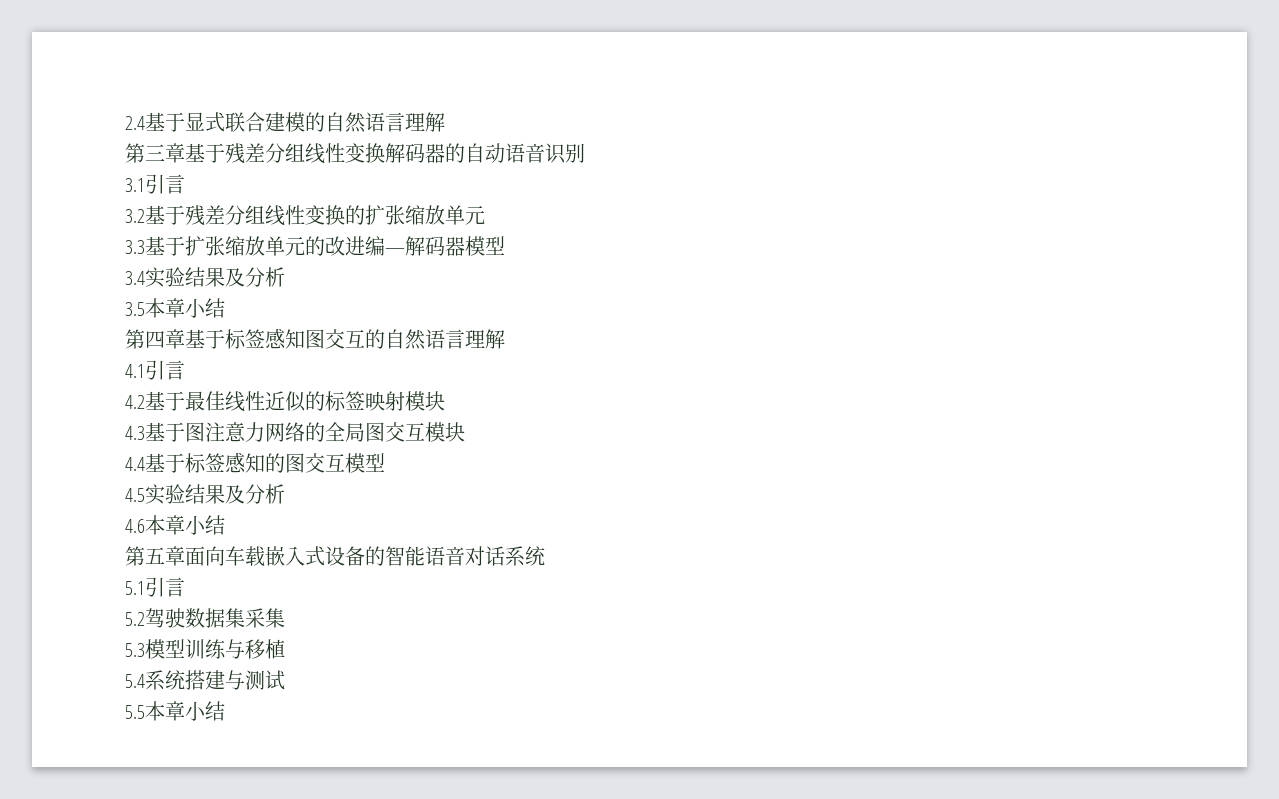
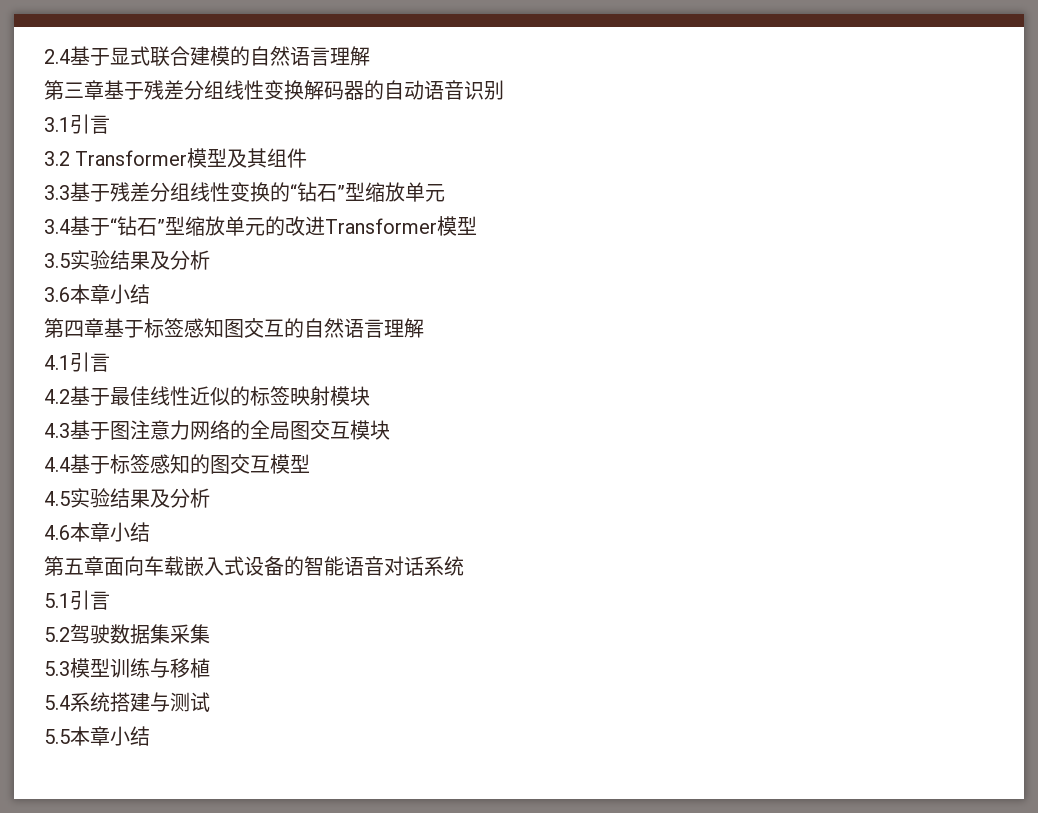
- 3.2基于残差分组线性变换的扩张缩放单元
+ 3.2 Transformer模型及其组件
+ 3.3基于残差分组线性变换的“钻石”型缩放单元
- 3.3基于扩张缩放单元的改进编—解码器模型
- 3.4实验结果及分析
- 3.5本章小结
+ 3.4基于“钻石”型缩放单元的改进Transformer模型
+ 3.5实验结果及分析
+ 3.6本章小结

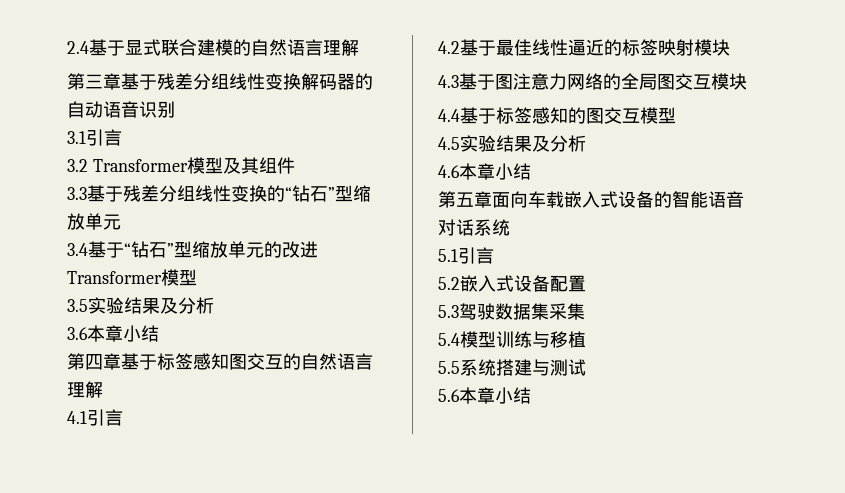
- 4.2基于最佳线性近似的标签映射模块
+ 4.2基于最佳线性逼近的标签映射模块
- 5.2驾驶数据集采集
+ 5.2嵌入式设备配置
+ 5.3驾驶数据集采集
- 5.3模型训练与移植
+ 5.4模型训练与移植
- 5.4系统搭建与测试
+ 5.5系统搭建与测试
- 5.5本章小结
+ 5.6本章小结

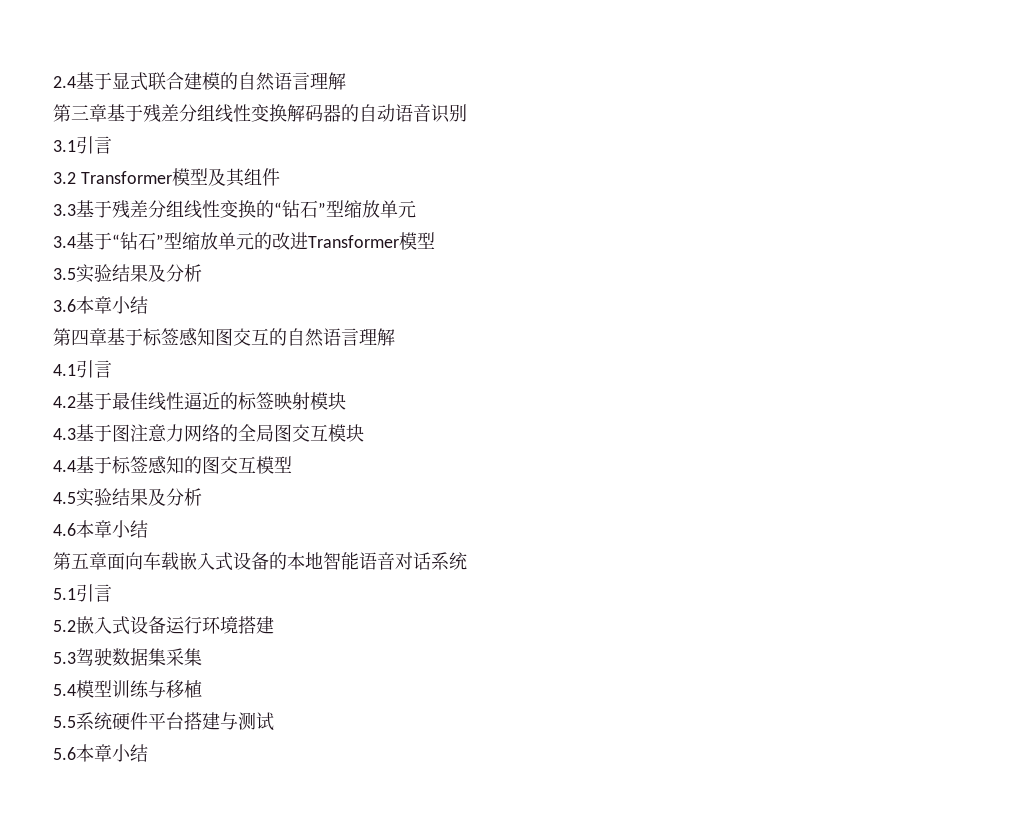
- 第五章面向车载嵌入式设备的智能语音对话系统
+ 第五章面向车载嵌入式设备的本地智能语音对话系统
- 5.2嵌入式设备配置
+ 5.2嵌入式设备运行环境搭建
- 5.5系统搭建与测试
+ 5.5系统硬件平台搭建与测试

